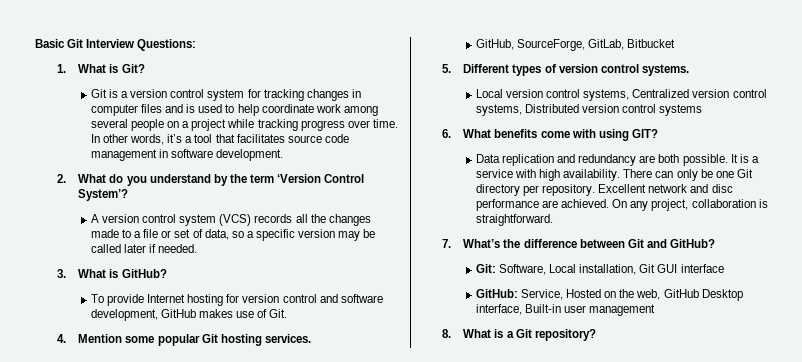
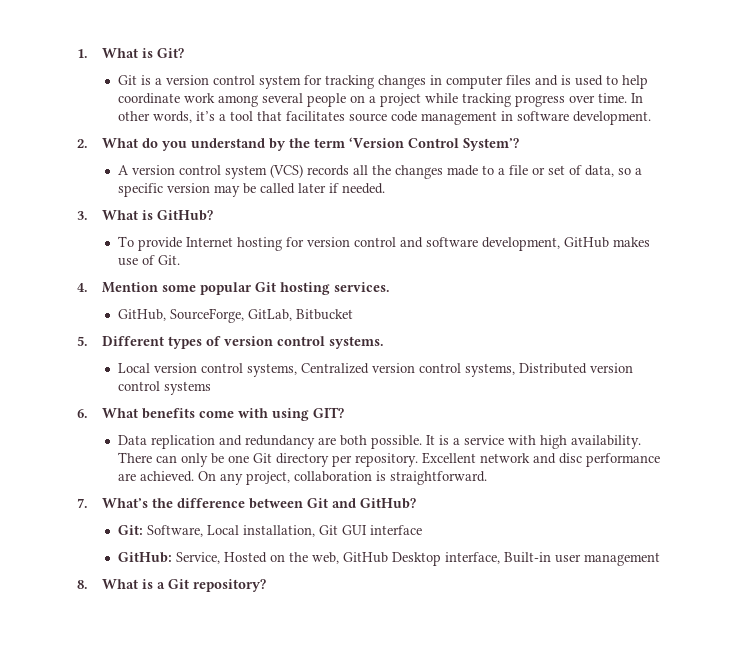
- Basic Git Interview Questions:

